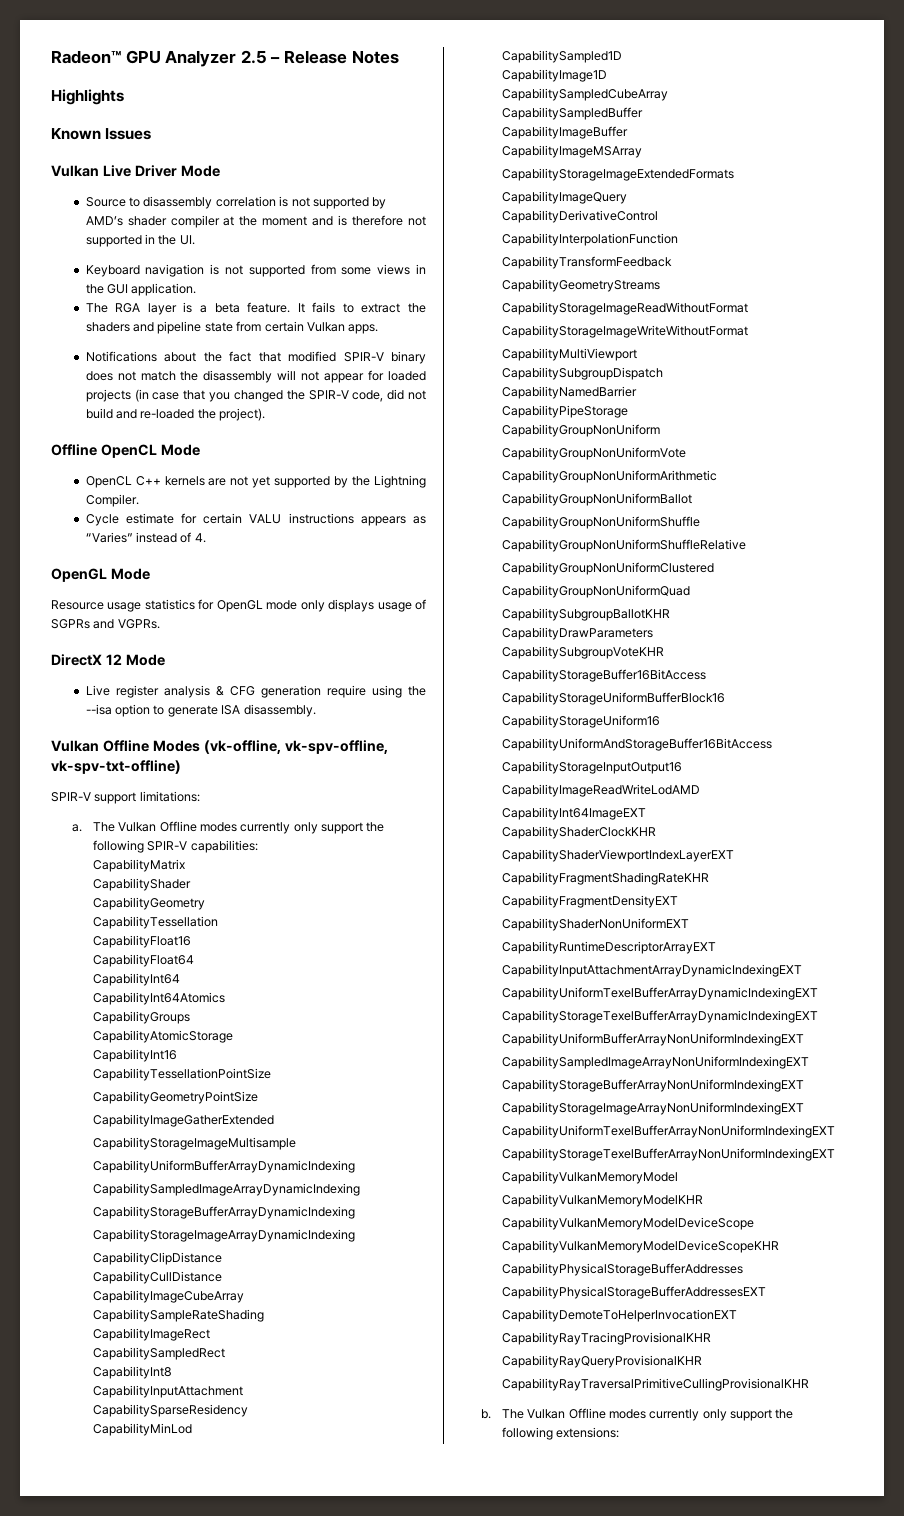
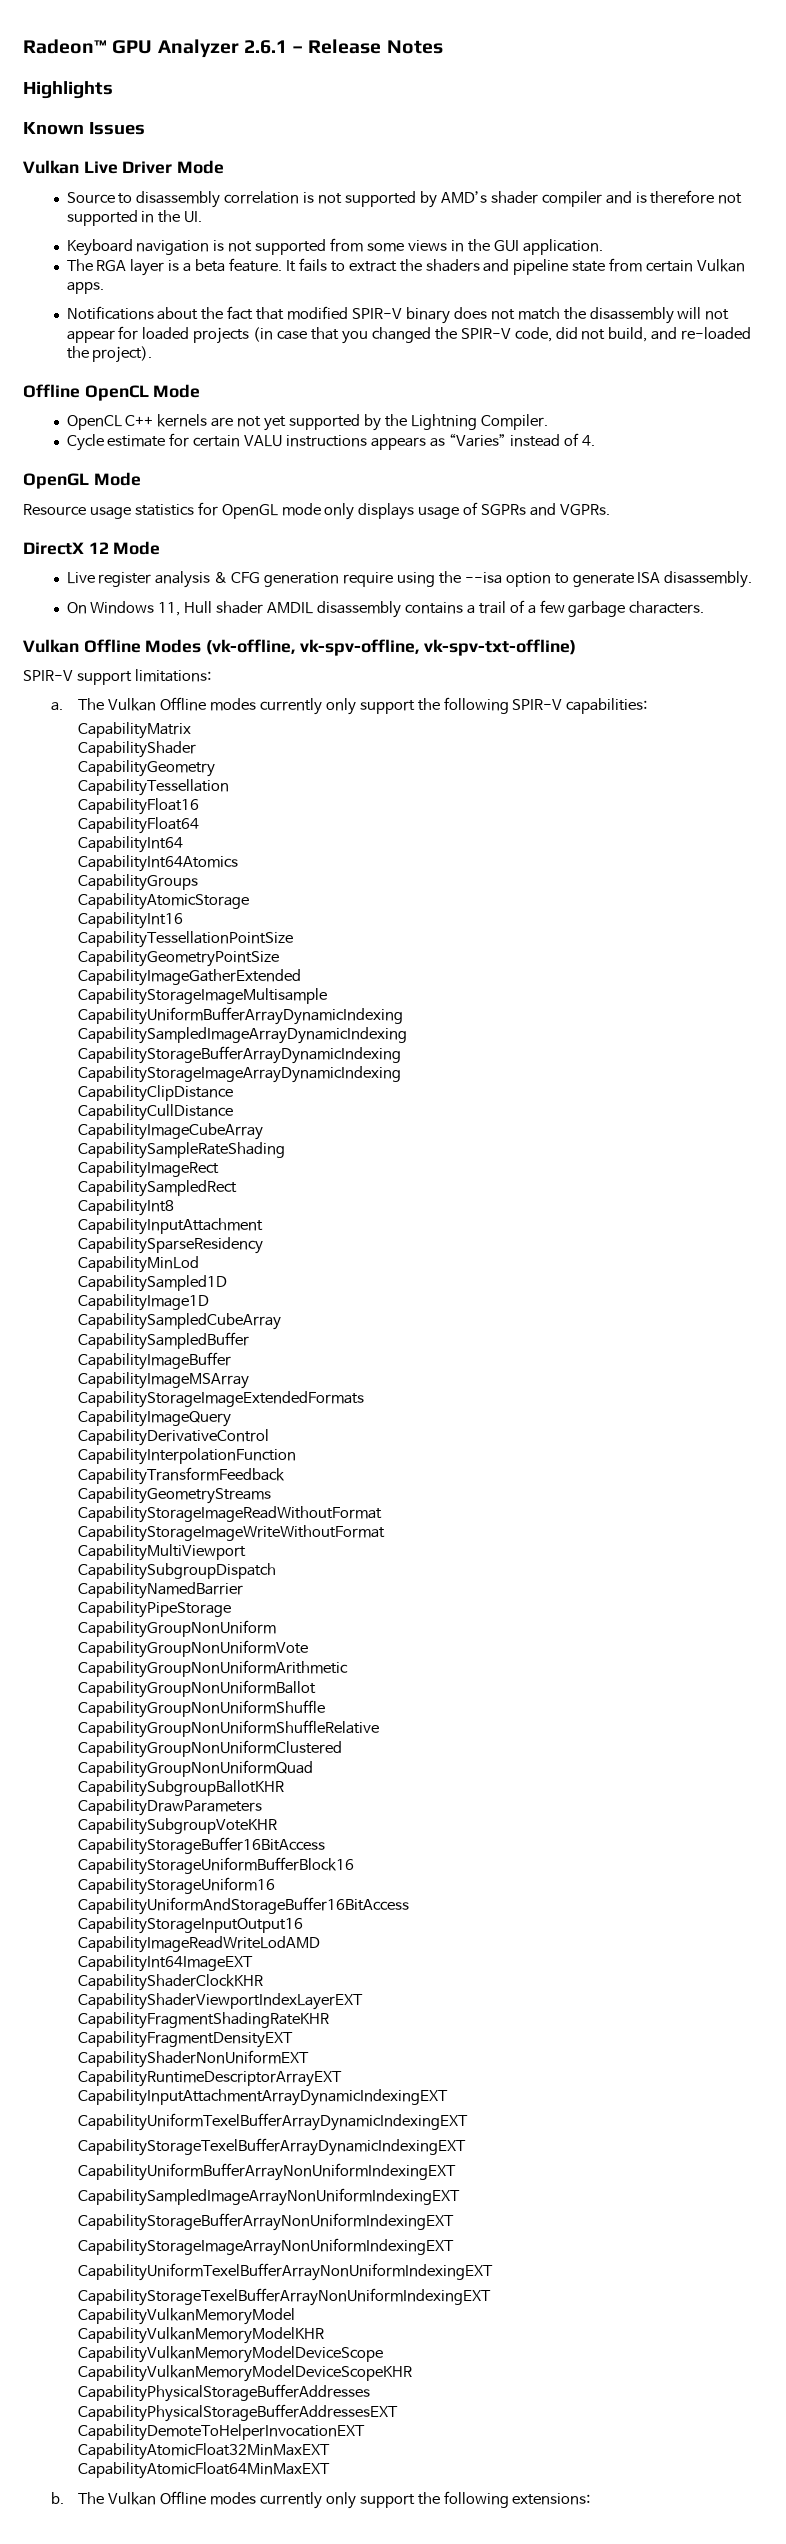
- Radeon™ GPU Analyzer 2.5 – Release Notes
+ Radeon™ GPU Analyzer 2.6.1 – Release Notes
- Source to disassembly correlation is not supported by AMD’s shader compiler at the moment and is therefore not supported in the UI.
+ Source to disassembly correlation is not supported by AMD’s shader compiler and is therefore not supported in the UI.
- Notifications about the fact that modified SPIR-V binary does not match the disassembly will not appear for loaded projects (in case that you changed the SPIR-V code, did not build and re-loaded the project).
+ Notifications about the fact that modified SPIR-V binary does not match the disassembly will not appear for loaded projects (in case that you changed the SPIR-V code, did not build, and re-loaded the project).
+ On Windows 11, Hull shader AMDIL disassembly contains a trail of a few garbage characters.
- CapabilityRayTracingProvisionalKHR
- CapabilityRayQueryProvisionalKHR
- CapabilityRayTraversalPrimitiveCullingProvisionalKHR
+ CapabilityAtomicFloat32MinMaxEXT
+ CapabilityAtomicFloat64MinMaxEXT

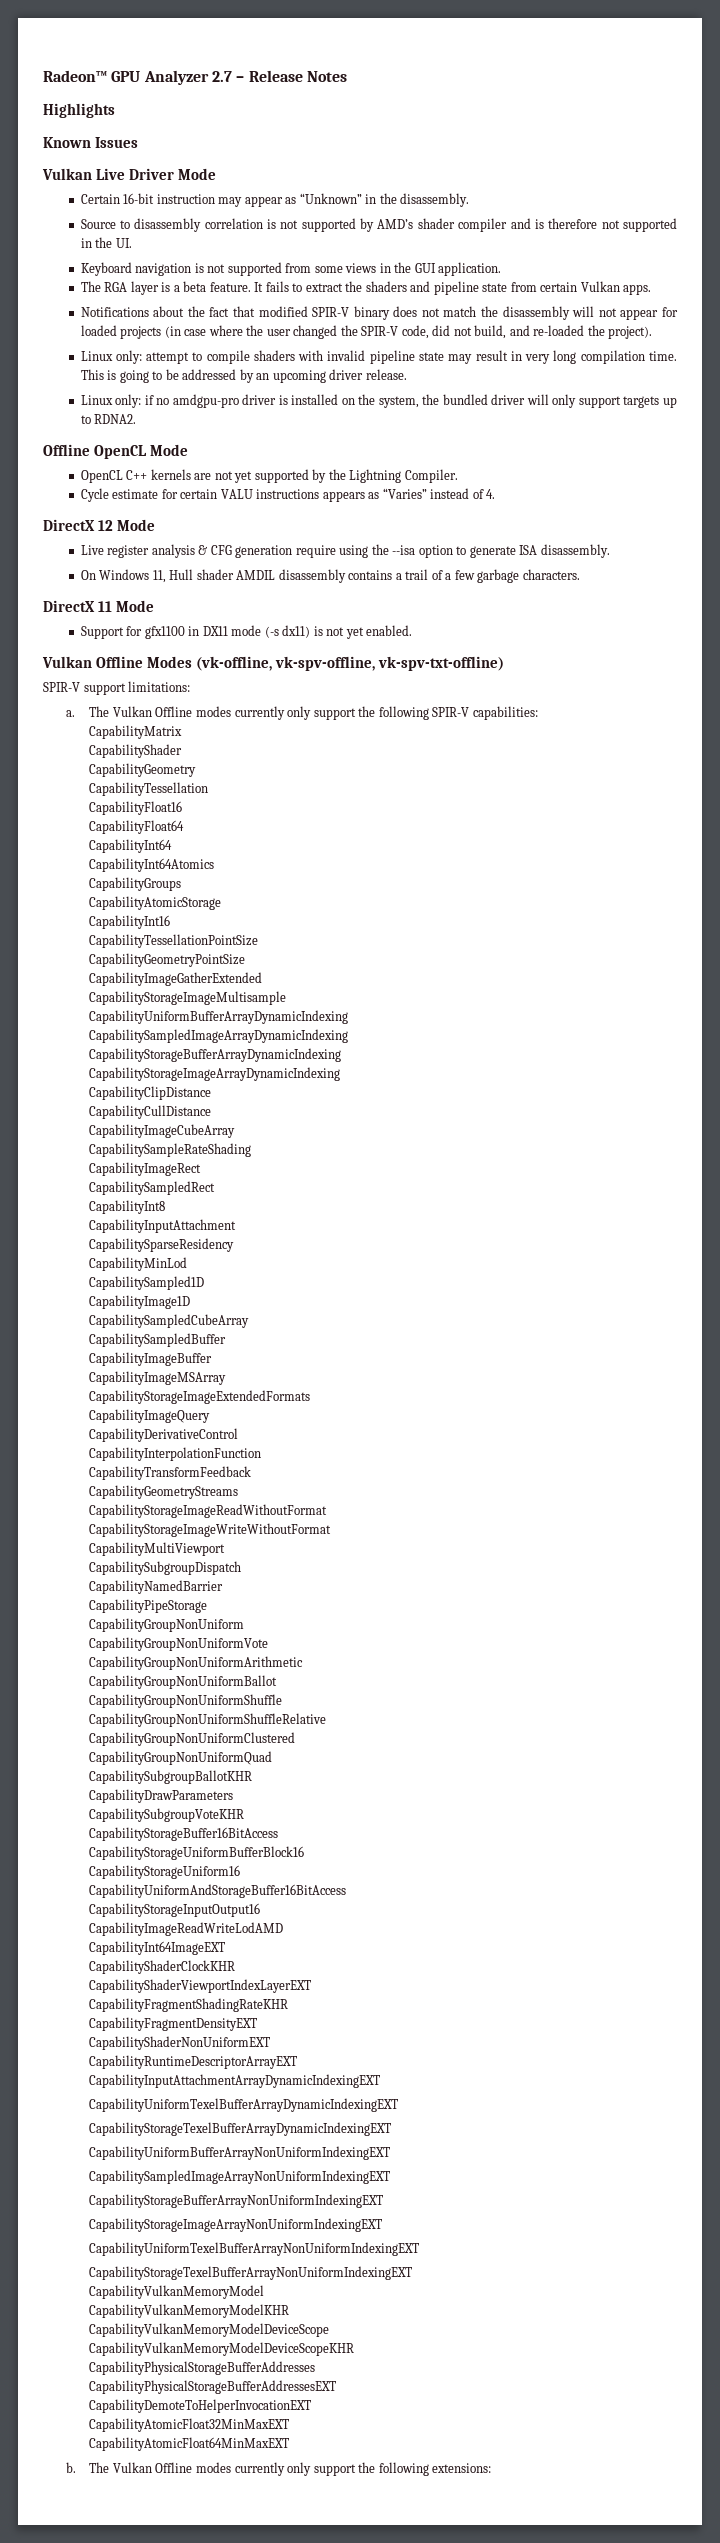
- Radeon™ GPU Analyzer 2.6.1 – Release Notes
+ Radeon™ GPU Analyzer 2.7 – Release Notes
+ Certain 16-bit instruction may appear as “Unknown” in the disassembly.
- Notifications about the fact that modified SPIR-V binary does not match the disassembly will not appear for loaded projects (in case that you changed the SPIR-V code, did not build, and re-loaded the project).
+ Notifications about the fact that modified SPIR-V binary does not match the disassembly will not appear for loaded projects (in case where the user changed the SPIR-V code, did not build, and re-loaded the project).
+ Linux only: attempt to compile shaders with invalid pipeline state may result in very long compilation time. This is going to be addressed by an upcoming driver release.
+ Linux only: if no amdgpu-pro driver is installed on the system, the bundled driver will only support targets up to RDNA2.
- OpenGL Mode
- Resource usage statistics for OpenGL mode only displays usage of SGPRs and VGPRs.
+ DirectX 11 Mode
+ Support for gfx1100 in DX11 mode (-s dx11) is not yet enabled.

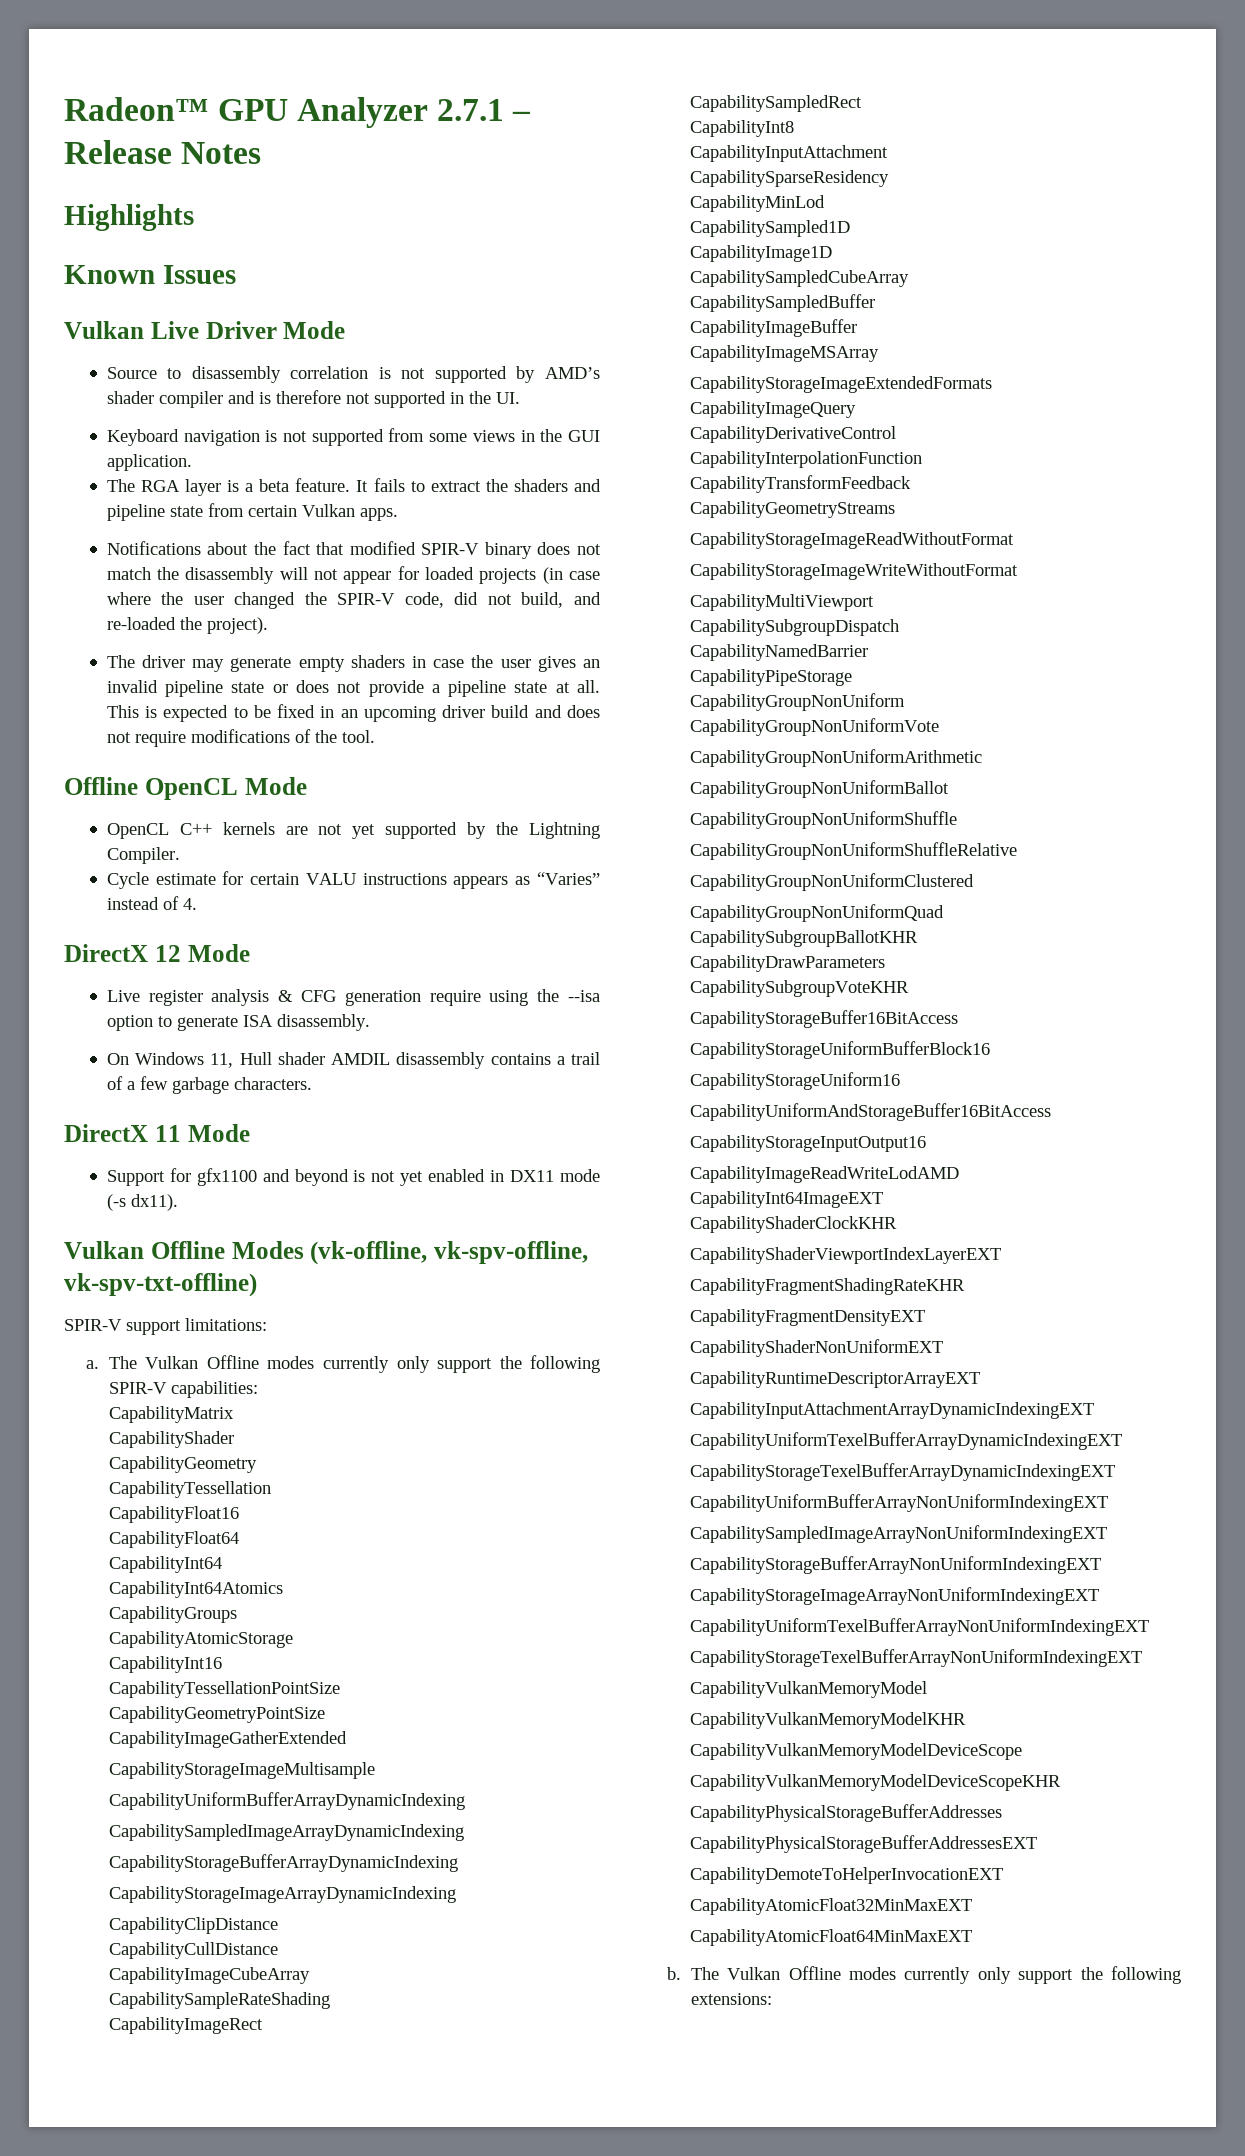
- Radeon™ GPU Analyzer 2.7 – Release Notes
+ Radeon™ GPU Analyzer 2.7.1 – Release Notes
- Certain 16-bit instruction may appear as “Unknown” in the disassembly.
- Linux only: attempt to compile shaders with invalid pipeline state may result in very long compilation time.
+ The driver may generate empty shaders in case the user gives an invalid pipeline state or does not provide a pipeline state at all.
- This is going to be addressed by an upcoming driver release.
- Linux only: if no amdgpu-pro driver is installed on the system, the bundled driver will only support targets up to RDNA2.
+ This is expected to be fixed in an upcoming driver build and does not require modifications of the tool.
- Support for gfx1100 in DX11 mode (-s dx11) is not yet enabled.
+ Support for gfx1100 and beyond is not yet enabled in DX11 mode (-s dx11).

